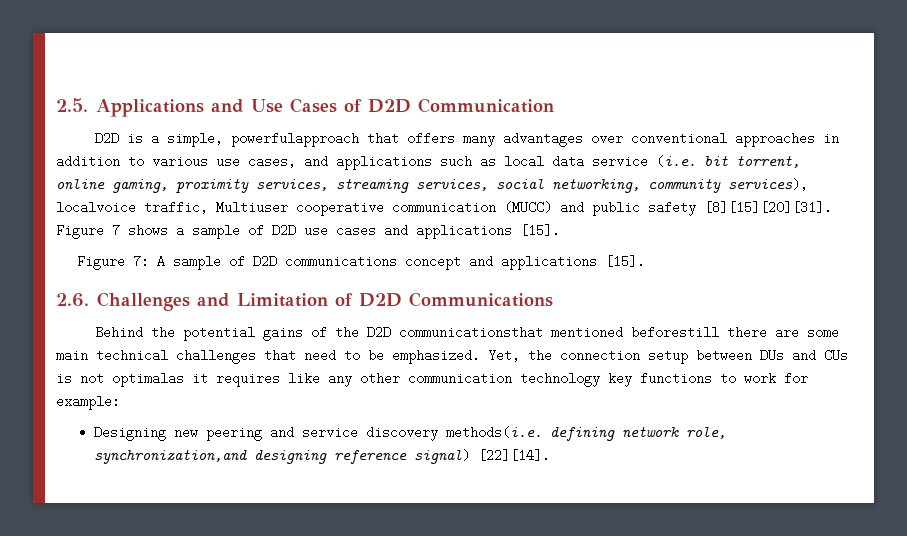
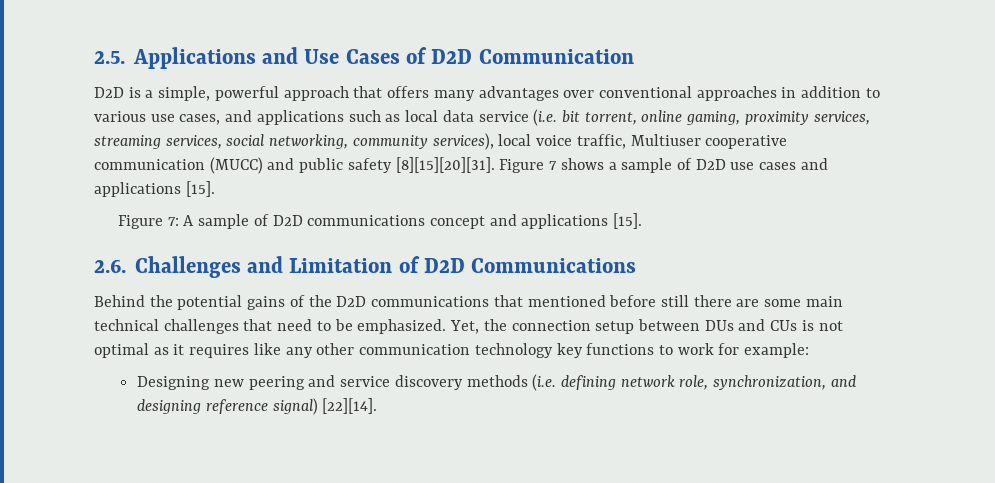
- D2D is a simple, powerfulapproach that offers many advantages over conventional approaches in addition to various use cases, and applications such as local data service (i.e. bit torrent, online gaming, proximity services, streaming services, social networking, community services), localvoice traffic, Multiuser cooperative communication (MUCC) and public safety [8][15][20][31].
+ D2D is a simple, powerful approach that offers many advantages over conventional approaches in addition to various use cases, and applications such as local data service (i.e. bit torrent, online gaming, proximity services, streaming services, social networking, community services), local voice traffic, Multiuser cooperative communication (MUCC) and public safety [8][15][20][31].
- Behind the potential gains of the D2D communicationsthat mentioned beforestill there are some main technical challenges that need to be emphasized.
+ Behind the potential gains of the D2D communications that mentioned before still there are some main technical challenges that need to be emphasized.
- Yet, the connection setup between DUs and CUs is not optimalas it requires like any other communication technology key functions to work for example:
+ Yet, the connection setup between DUs and CUs is not optimal as it requires like any other communication technology key functions to work for example:
- Designing new peering and service discovery methods(i.e. defining network role, synchronization,and designing reference signal) [22][14].
+ Designing new peering and service discovery methods (i.e. defining network role, synchronization, and designing reference signal) [22][14].

